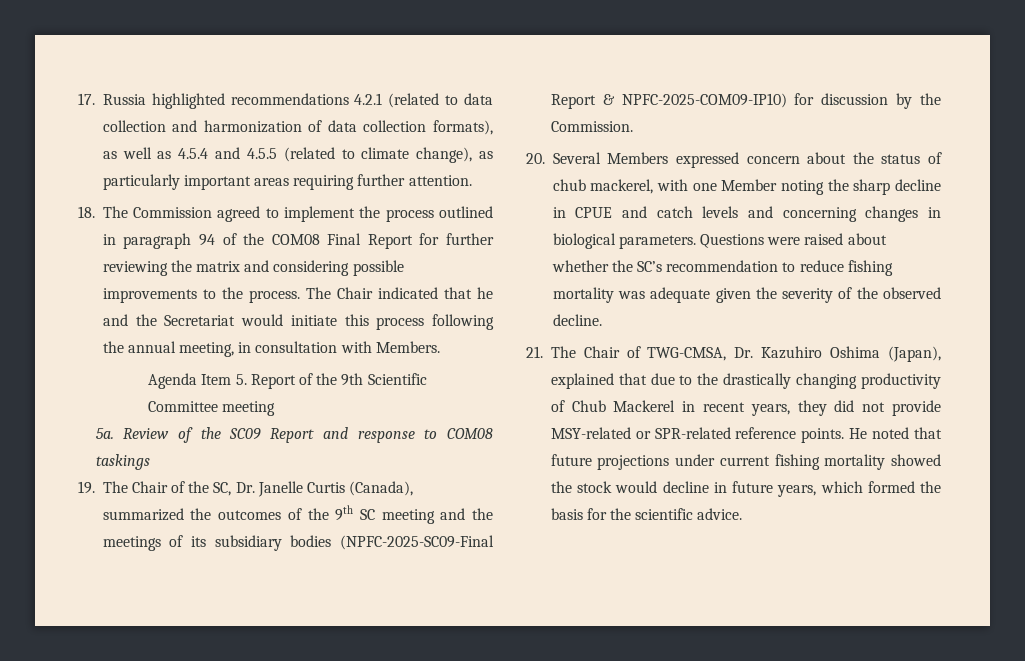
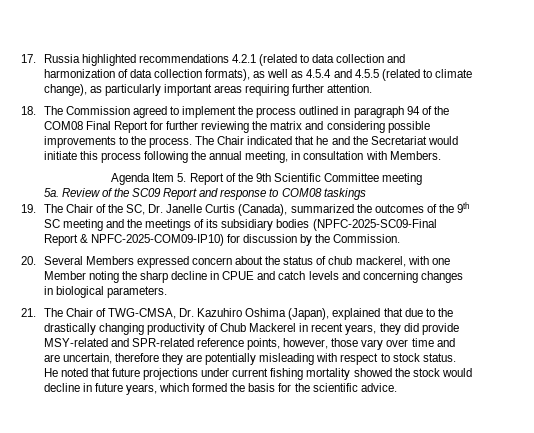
- Questions were raised about whether the SC’s recommendation to reduce fishing mortality was adequate given the severity of the observed decline.
- 21. The Chair of TWG-CMSA, Dr. Kazuhiro Oshima (Japan), explained that due to the drastically changing productivity of Chub Mackerel in recent years, they did not provide MSY-related or SPR-related reference points.
+ 21. The Chair of TWG-CMSA, Dr. Kazuhiro Oshima (Japan), explained that due to the drastically changing productivity of Chub Mackerel in recent years, they did provide MSY-related and SPR-related reference points, however, those vary over time and are uncertain, therefore they are potentially misleading with respect to stock status.

